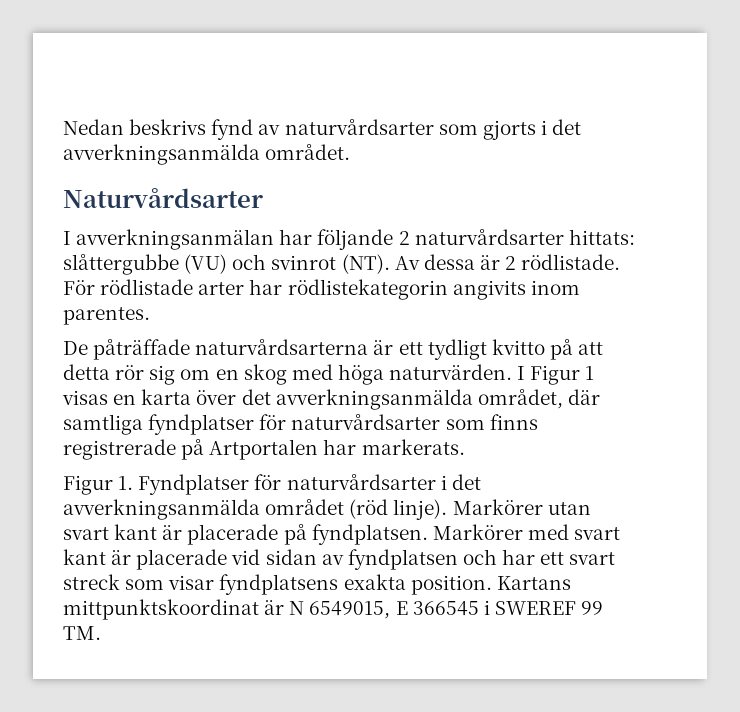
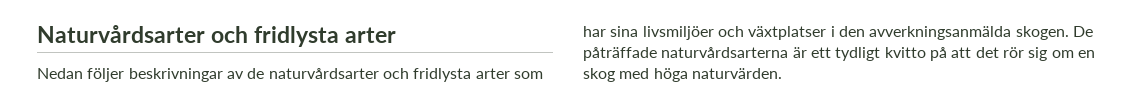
- Nedan beskrivs fynd av naturvårdsarter som gjorts i det avverkningsanmälda området.
- Naturvårdsarter
- I avverkningsanmälan har följande 2 naturvårdsarter hittats: slåttergubbe (VU) och svinrot (NT). Av dessa är 2 rödlistade. För rödlistade arter har rödlistekategorin angivits inom parentes.
- De påträffade naturvårdsarterna är ett tydligt kvitto på att detta rör sig om en skog med höga naturvärden. I Figur 1 visas en karta över det avverkningsanmälda området, där samtliga fyndplatser för naturvårdsarter som finns registrerade på Artportalen har markerats.
- Figur 1. Fyndplatser för naturvårdsarter i det avverkningsanmälda området (röd linje). Markörer utan svart kant är placerade på fyndplatsen. Markörer med svart kant är placerade vid sidan av fyndplatsen och har ett svart streck som visar fyndplatsens exakta position. Kartans mittpunktskoordinat är N 6549015, E 366545 i SWEREF 99 TM.
+ Naturvårdsarter och fridlysta arter
+ Nedan följer beskrivningar av de naturvårdsarter och fridlysta arter som har sina livsmiljöer och växtplatser i den avverkningsanmälda skogen. De påträffade naturvårdsarterna är ett tydligt kvitto på att det rör sig om en skog med höga naturvärden.

